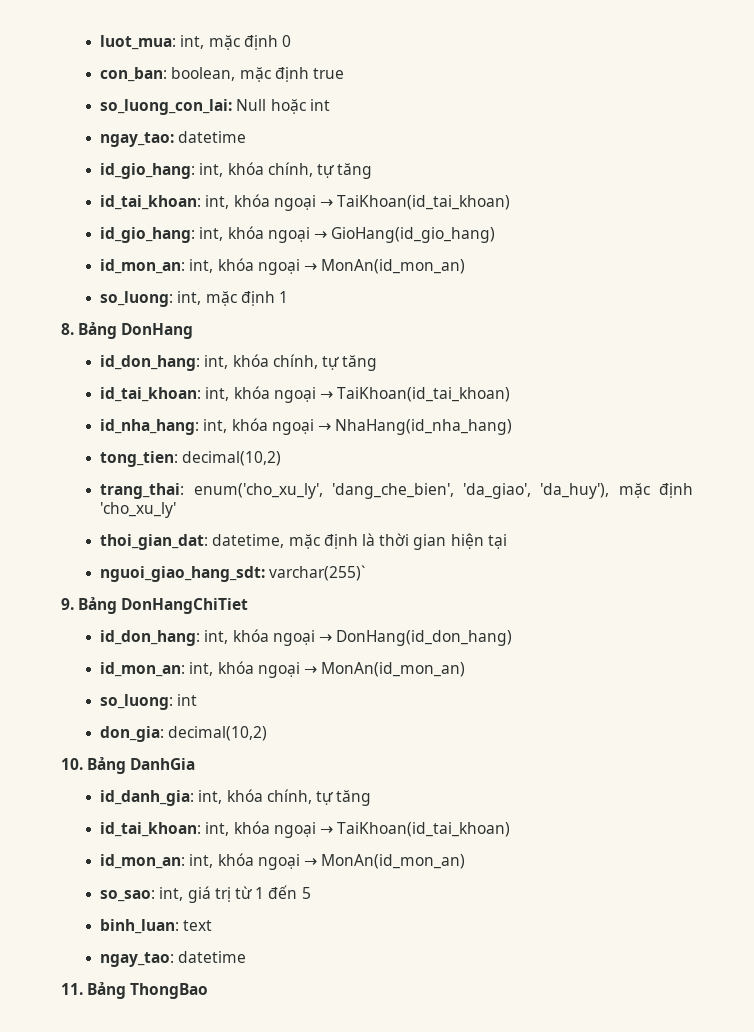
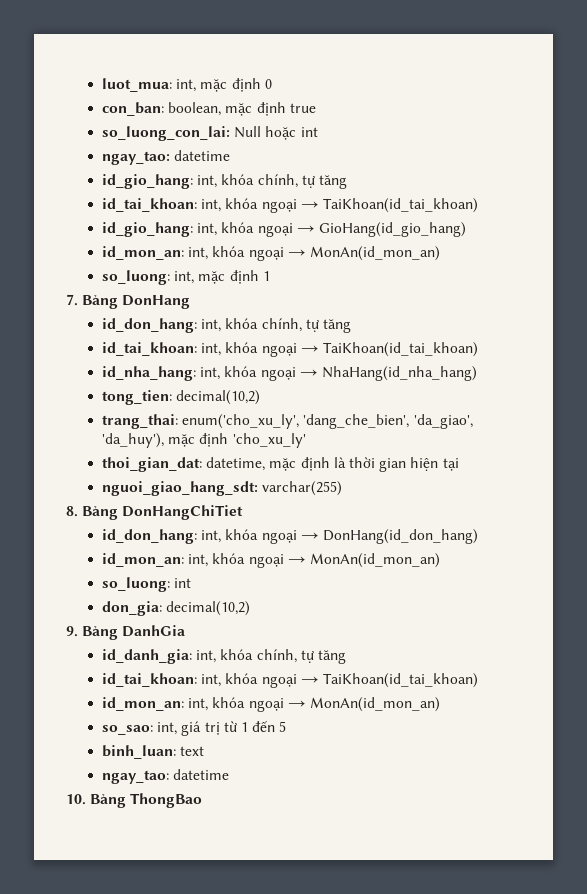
- 8. Bảng DonHang
+ 7. Bảng DonHang
- nguoi_giao_hang_sdt: varchar(255)`
- 9. Bảng DonHangChiTiet
+ nguoi_giao_hang_sdt: varchar(255)
+ 8. Bảng DonHangChiTiet
- 10. Bảng DanhGia
+ 9. Bảng DanhGia
- 11. Bảng ThongBao
+ 10. Bảng ThongBao

